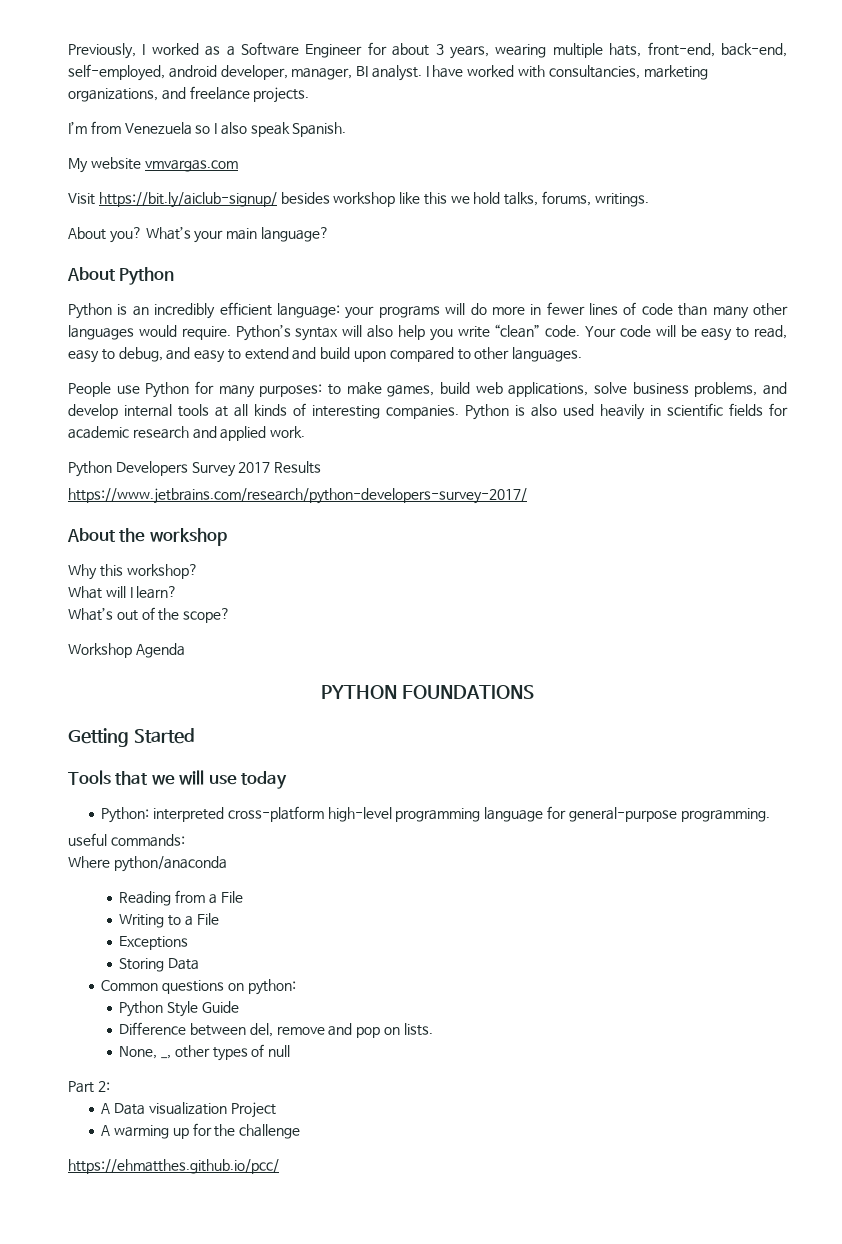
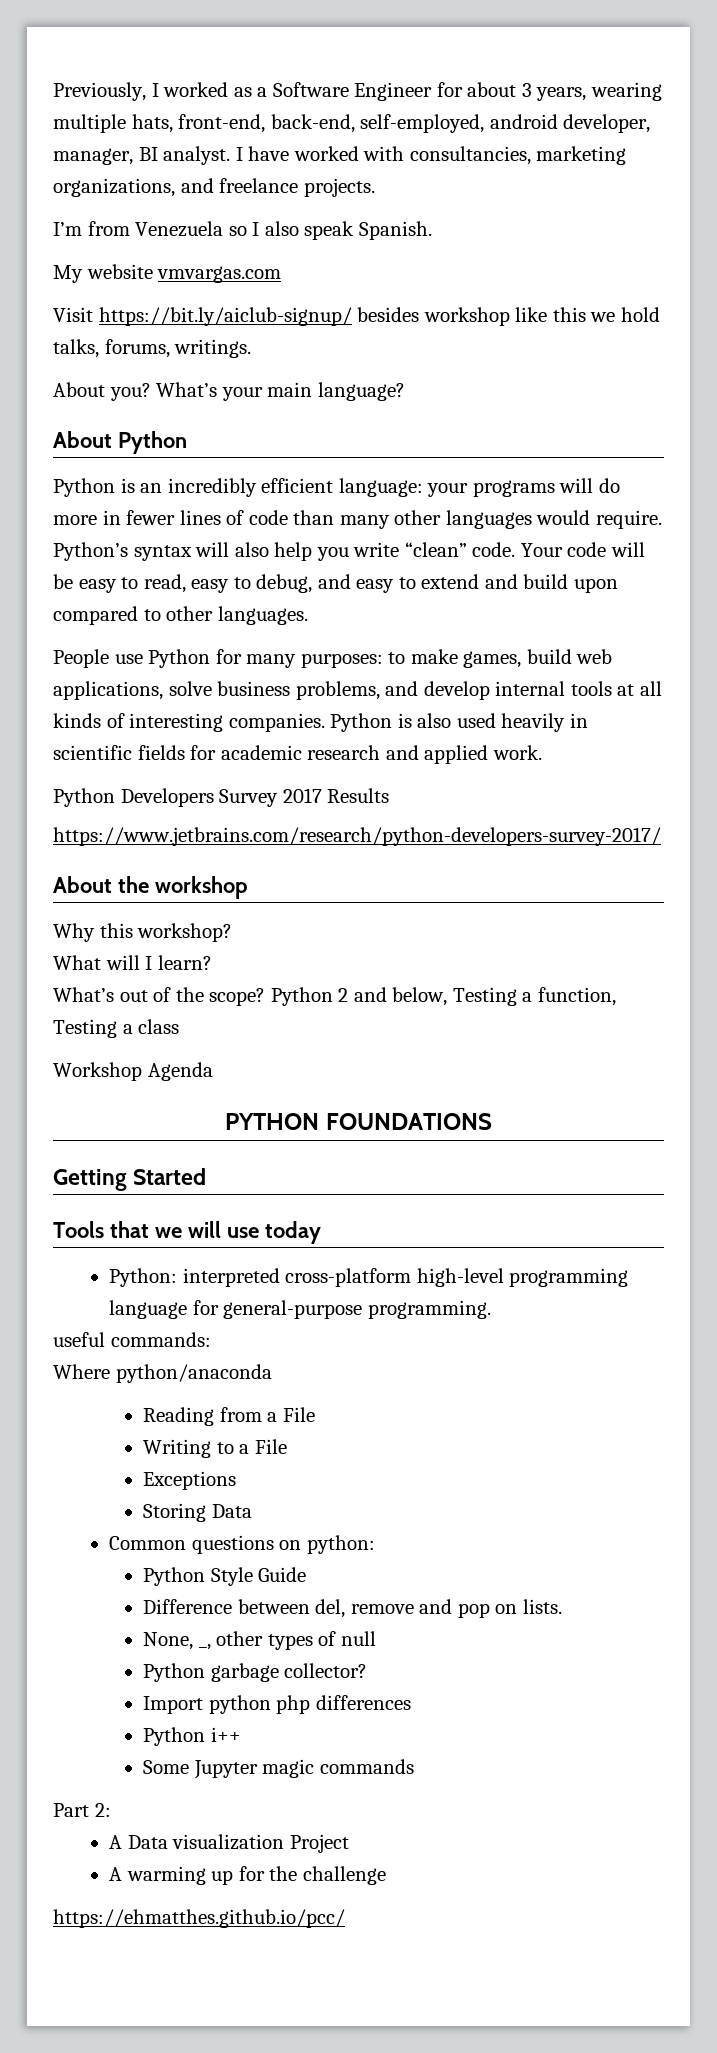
+ Python 2 and below, Testing a function, Testing a class
+ Python garbage collector?
+ Import python php differences
+ Python i++
+ Some Jupyter magic commands

